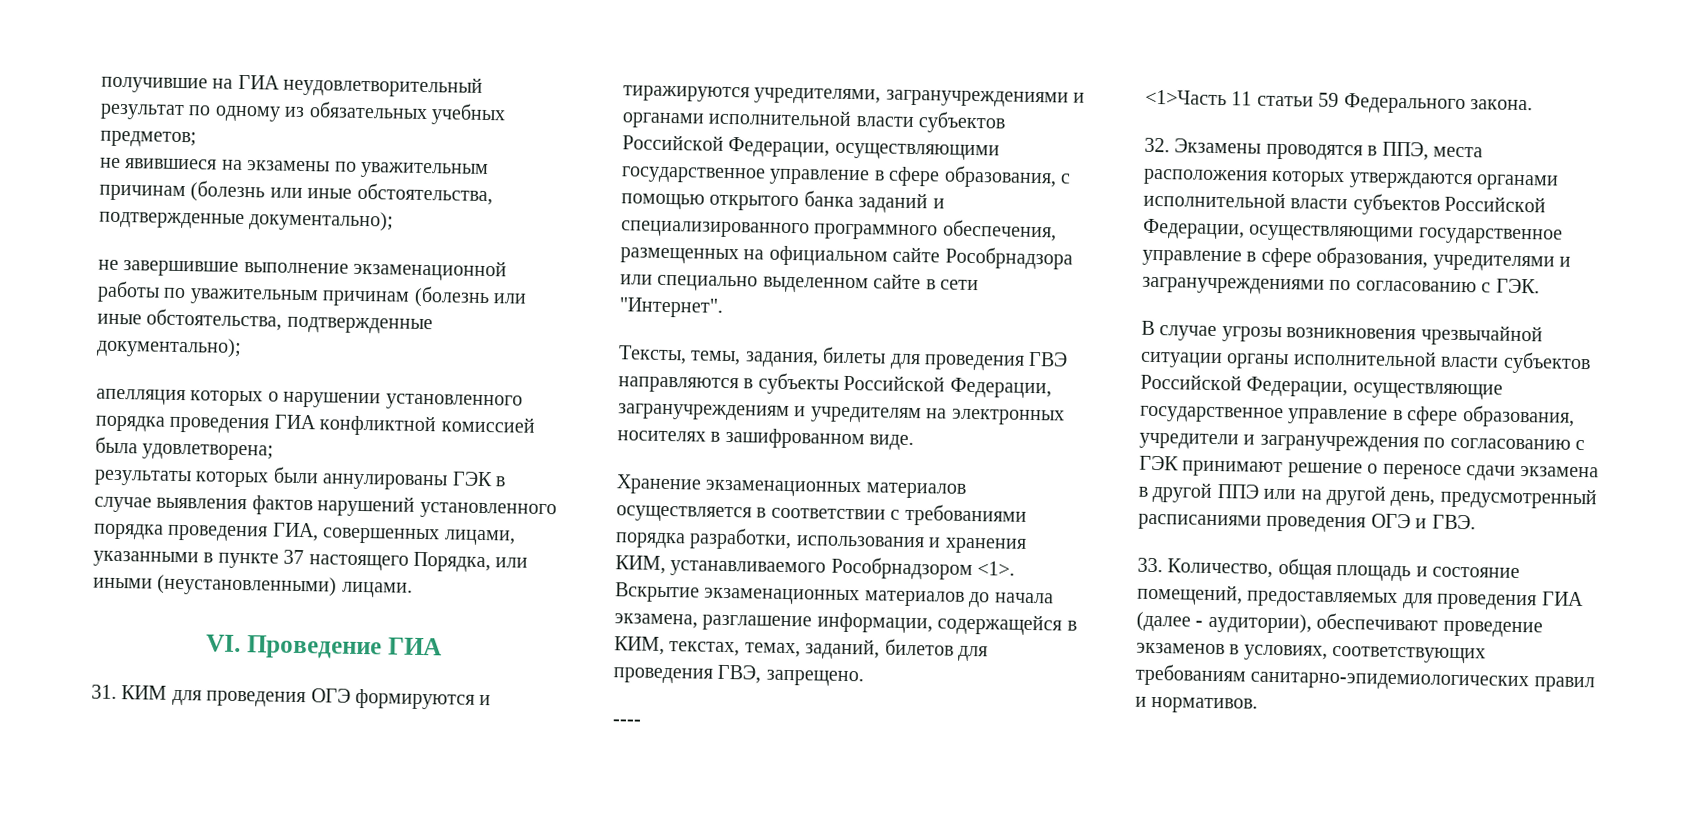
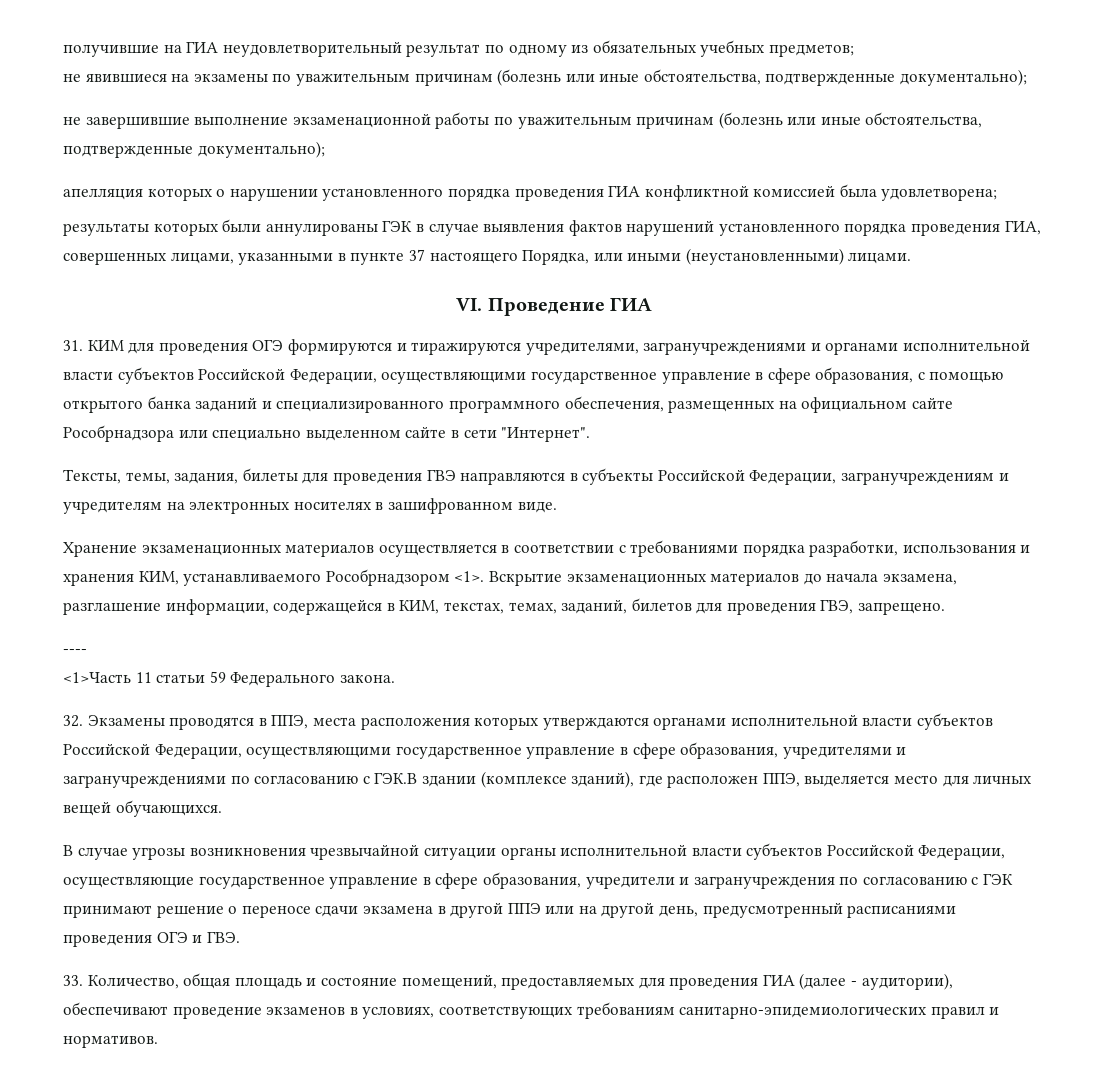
- 32. Экзамены проводятся в ППЭ, места расположения которых утверждаются органами исполнительной власти субъектов Российской Федерации, осуществляющими государственное управление в сфере образования, учредителями и загранучреждениями по согласованию с ГЭК.
+ 32. Экзамены проводятся в ППЭ, места расположения которых утверждаются органами исполнительной власти субъектов Российской Федерации, осуществляющими государственное управление в сфере образования, учредителями и загранучреждениями по согласованию с ГЭК.В здании (комплексе зданий), где расположен ППЭ, выделяется место для личных вещей обучающихся.

